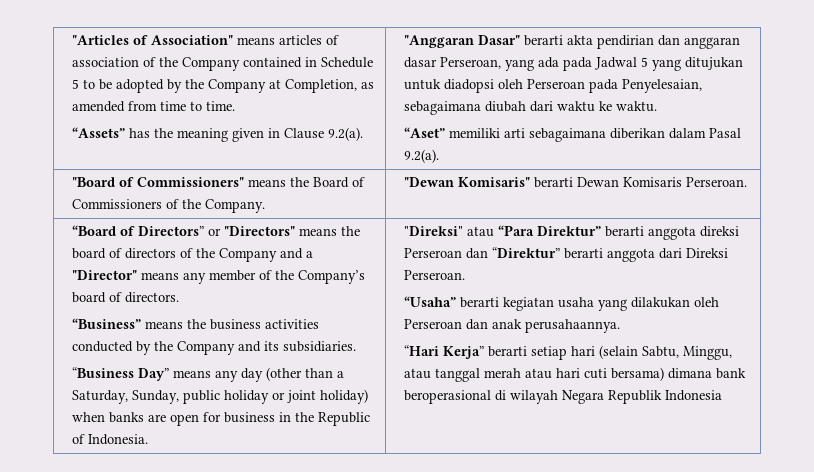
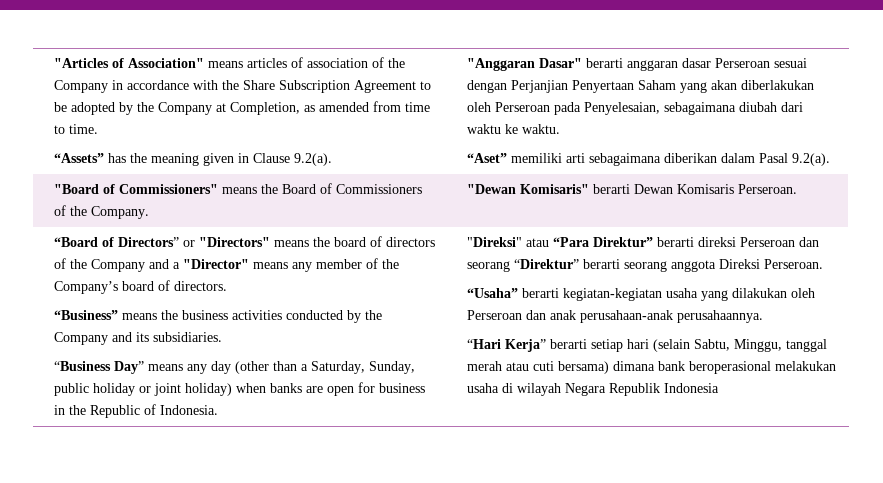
- "Articles of Association" means articles of association of the Company contained in Schedule 5 to be adopted by the Company at Completion, as amended from time to time.
+ "Articles of Association" means articles of association of the Company in accordance with the Share Subscription Agreement to be adopted by the Company at Completion, as amended from time to time.
- "Anggaran Dasar" berarti akta pendirian dan anggaran dasar Perseroan, yang ada pada Jadwal 5 yang ditujukan untuk diadopsi oleh Perseroan pada Penyelesaian, sebagaimana diubah dari waktu ke waktu.
+ "Anggaran Dasar" berarti anggaran dasar Perseroan sesuai dengan Perjanjian Penyertaan Saham yang akan diberlakukan oleh Perseroan pada Penyelesaian, sebagaimana diubah dari waktu ke waktu.
- "Direksi" atau “Para Direktur” berarti anggota direksi Perseroan dan “Direktur” berarti anggota dari Direksi Perseroan.
+ "Direksi" atau “Para Direktur” berarti direksi Perseroan dan seorang “Direktur” berarti seorang anggota Direksi Perseroan.
- “Usaha” berarti kegiatan usaha yang dilakukan oleh Perseroan dan anak perusahaannya.
+ “Usaha” berarti kegiatan-kegiatan usaha yang dilakukan oleh Perseroan dan anak perusahaan-anak perusahaannya.
- “Hari Kerja” berarti setiap hari (selain Sabtu, Minggu, atau tanggal merah atau hari cuti bersama) dimana bank beroperasional di wilayah Negara Republik Indonesia
+ “Hari Kerja” berarti setiap hari (selain Sabtu, Minggu, tanggal merah atau cuti bersama) dimana bank beroperasional melakukan usaha di wilayah Negara Republik Indonesia

